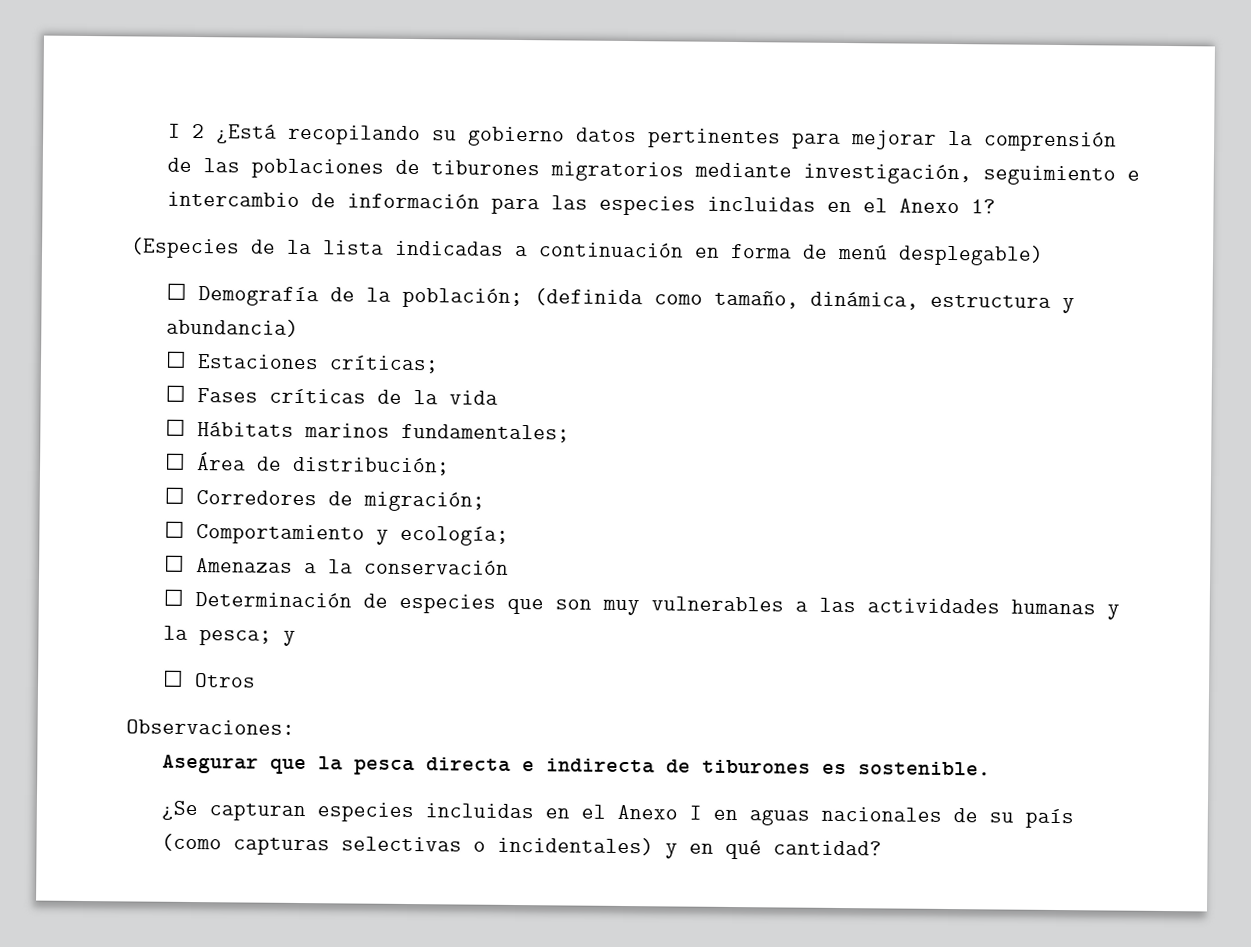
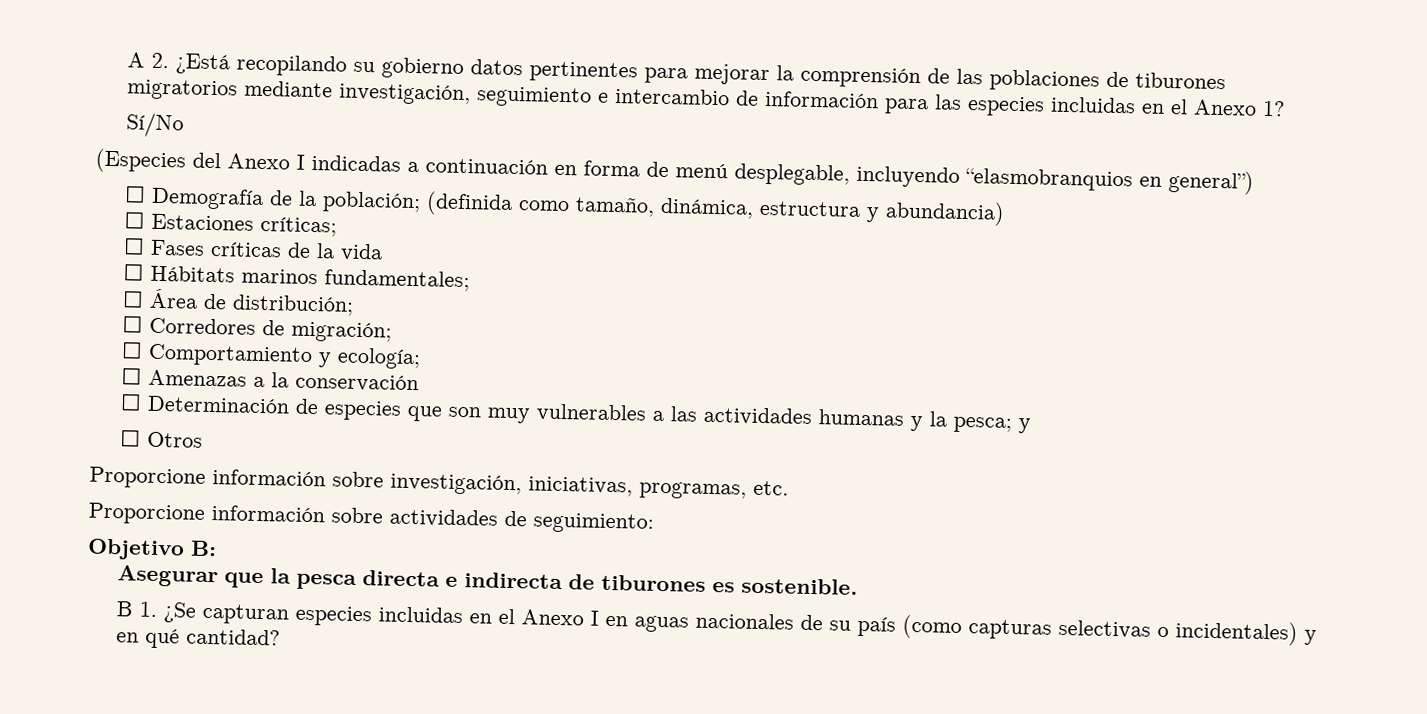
- I 2 ¿Está recopilando su gobierno datos pertinentes para mejorar la comprensión de las poblaciones de tiburones migratorios mediante investigación, seguimiento e intercambio de información para las especies incluidas en el Anexo 1?
+ A 2. ¿Está recopilando su gobierno datos pertinentes para mejorar la comprensión de las poblaciones de tiburones migratorios mediante investigación, seguimiento e intercambio de información para las especies incluidas en el Anexo 1?
+ Sí/No
- (Especies de la lista indicadas a continuación en forma de menú desplegable)
+ (Especies del Anexo I indicadas a continuación en forma de menú desplegable, incluyendo “elasmobranquios en general”)
- Observaciones:
+ Proporcione información sobre investigación, iniciativas, programas, etc.
+ Proporcione información sobre actividades de seguimiento:
+ Objetivo B:
- ¿Se capturan especies incluidas en el Anexo I en aguas nacionales de su país (como capturas selectivas o incidentales) y en qué cantidad?
+ B 1. ¿Se capturan especies incluidas en el Anexo I en aguas nacionales de su país (como capturas selectivas o incidentales) y en qué cantidad?

